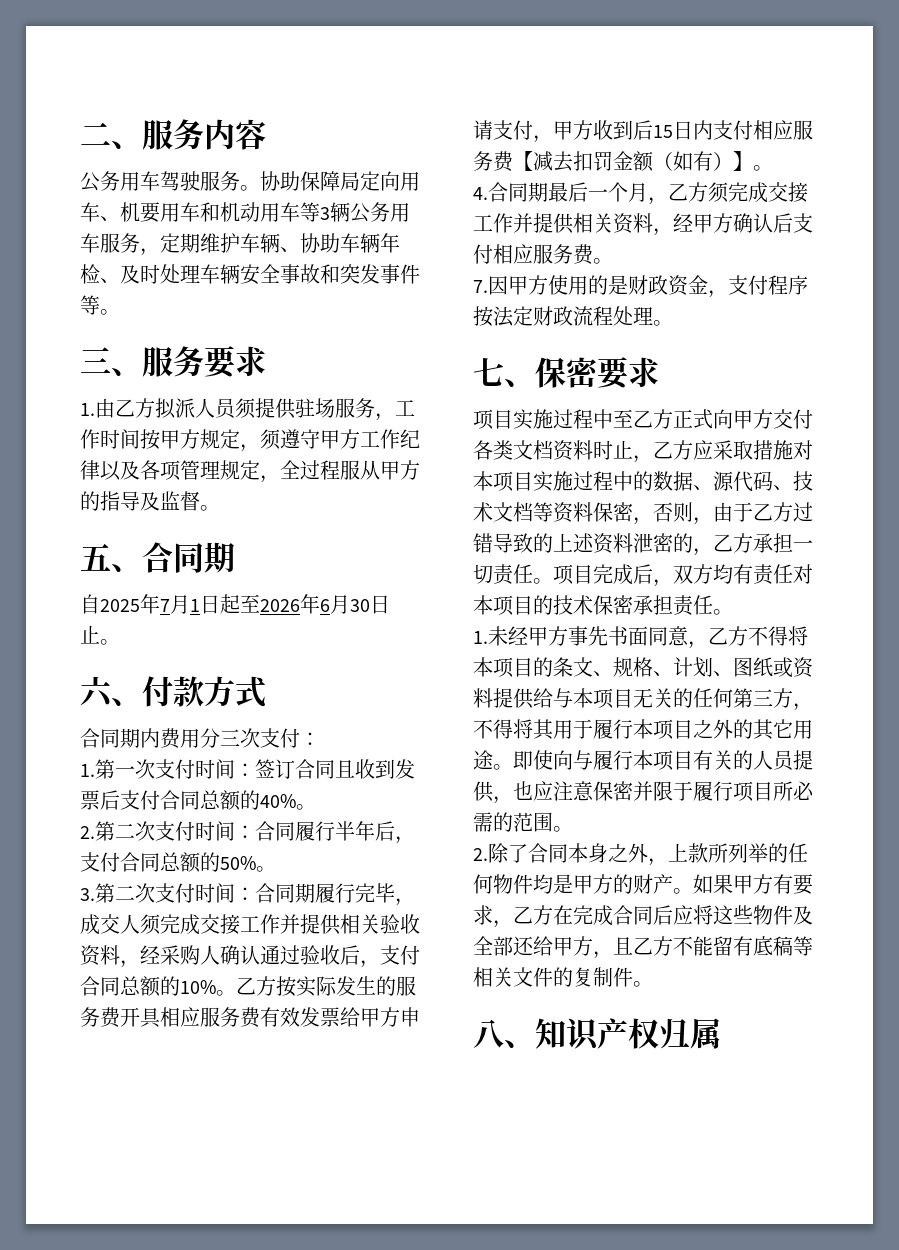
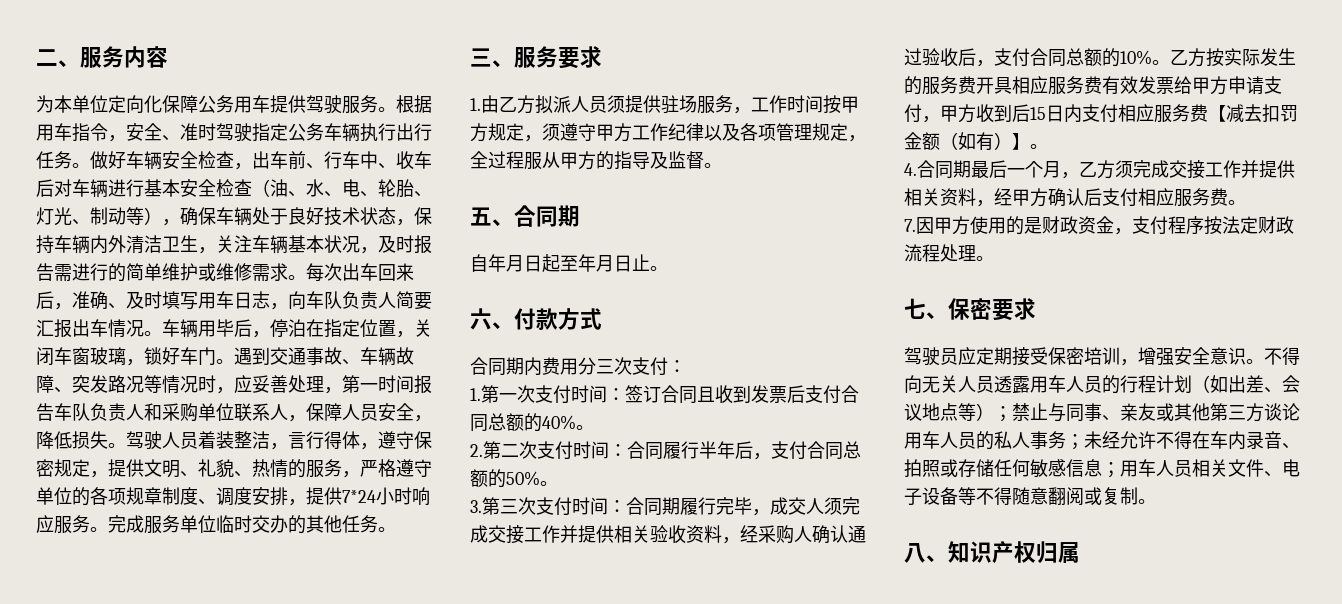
- 公务用车驾驶服务。
+ 为本单位定向化保障公务用车提供驾驶服务。
- 协助保障局定向用车、机要用车和机动用车等3辆公务用车服务，定期维护车辆、协助车辆年检、及时处理车辆安全事故和突发事件等。
+ 根据用车指令，安全、准时驾驶指定公务车辆执行出行任务。做好车辆安全检查，出车前、行车中、收车后对车辆进行基本安全检查（油、水、电、轮胎、灯光、制动等），确保车辆处于良好技术状态，保持车辆内外清洁卫生，关注车辆基本状况，及时报告需进行的简单维护或维修需求。每次出车回来后，准确、及时填写用车日志，向车队负责人简要汇报出车情况。车辆用毕后，停泊在指定位置，关闭车窗玻璃，锁好车门。遇到交通事故、车辆故障、突发路况等情况时，应妥善处理，第一时间报告车队负责人和采购单位联系人，保障人员安全，降低损失。驾驶人员着装整洁，言行得体，遵守保密规定，提供文明、礼貌、热情的服务，严格遵守单位的各项规章制度、调度安排，提供7*24小时响应服务。完成服务单位临时交办的其他任务。
- 自2025年7月1日起至2026年6月30日止。
+ 自年月日起至年月日止。
- 3.第二次支付时间：合同期履行完毕，成交人须完成交接工作并提供相关验收资料，经采购人确认通过验收后，支付合同总额的10%。
+ 3.第三次支付时间：合同期履行完毕，成交人须完成交接工作并提供相关验收资料，经采购人确认通过验收后，支付合同总额的10%。
- 项目实施过程中至乙方正式向甲方交付各类文档资料时止，乙方应采取措施对本项目实施过程中的数据、源代码、技术文档等资料保密，否则，由于乙方过错导致的上述资料泄密的，乙方承担一切责任。项目完成后，双方均有责任对本项目的技术保密承担责任。
- 1.未经甲方事先书面同意，乙方不得将本项目的条文、规格、计划、图纸或资料提供给与本项目无关的任何第三方，不得将其用于履行本项目之外的其它用途。即使向与履行本项目有关的人员提供，也应注意保密并限于履行项目所必需的范围。
- 2.除了合同本身之外，上款所列举的任何物件均是甲方的财产。如果甲方有要求，乙方在完成合同后应将这些物件及全部还给甲方，且乙方不能留有底稿等相关文件的复制件。
+ 驾驶员应定期接受保密培训，增强安全意识。不得向无关人员透露用车人员的行程计划（如出差、会议地点等）；禁止与同事、亲友或其他第三方谈论用车人员的私人事务；未经允许不得在车内录音、拍照或存储任何敏感信息；用车人员相关文件、电子设备等不得随意翻阅或复制。

